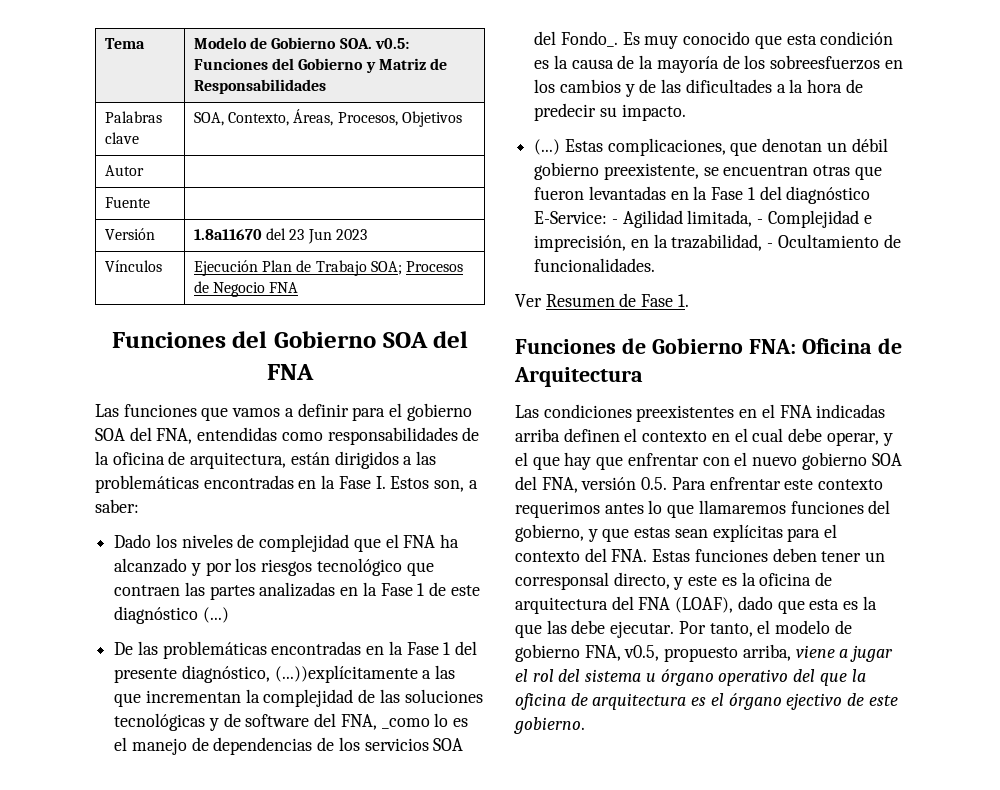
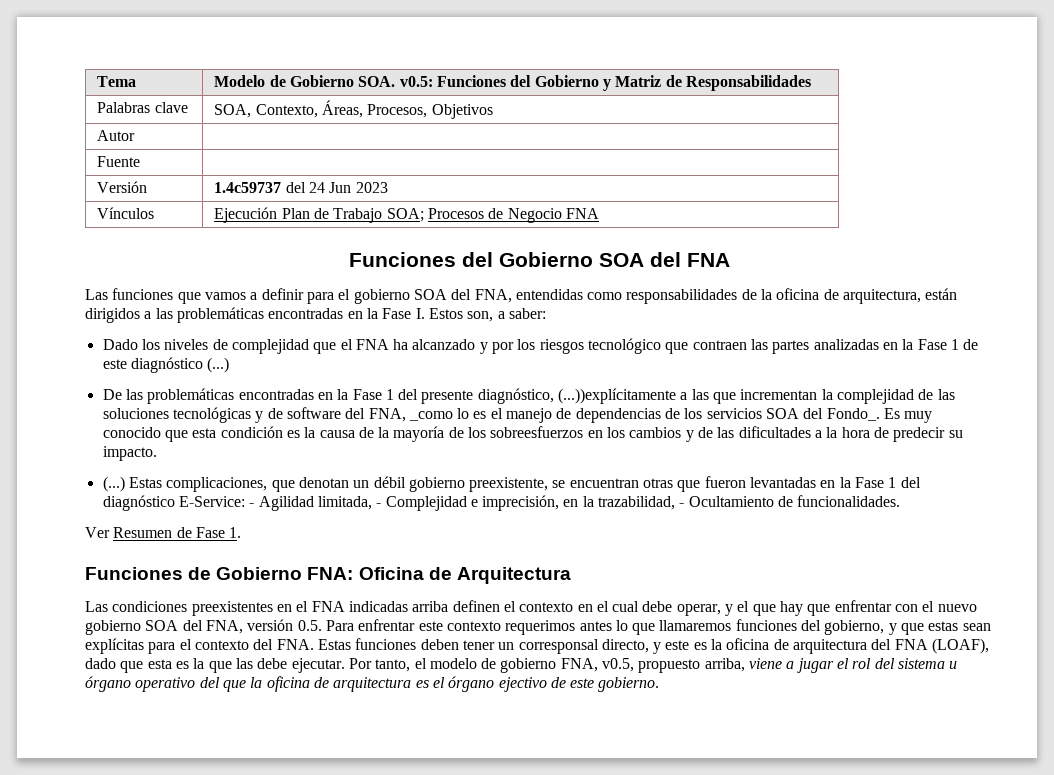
- Versión | 1.8a11670 del 23 Jun 2023
+ Versión | 1.4c59737 del 24 Jun 2023

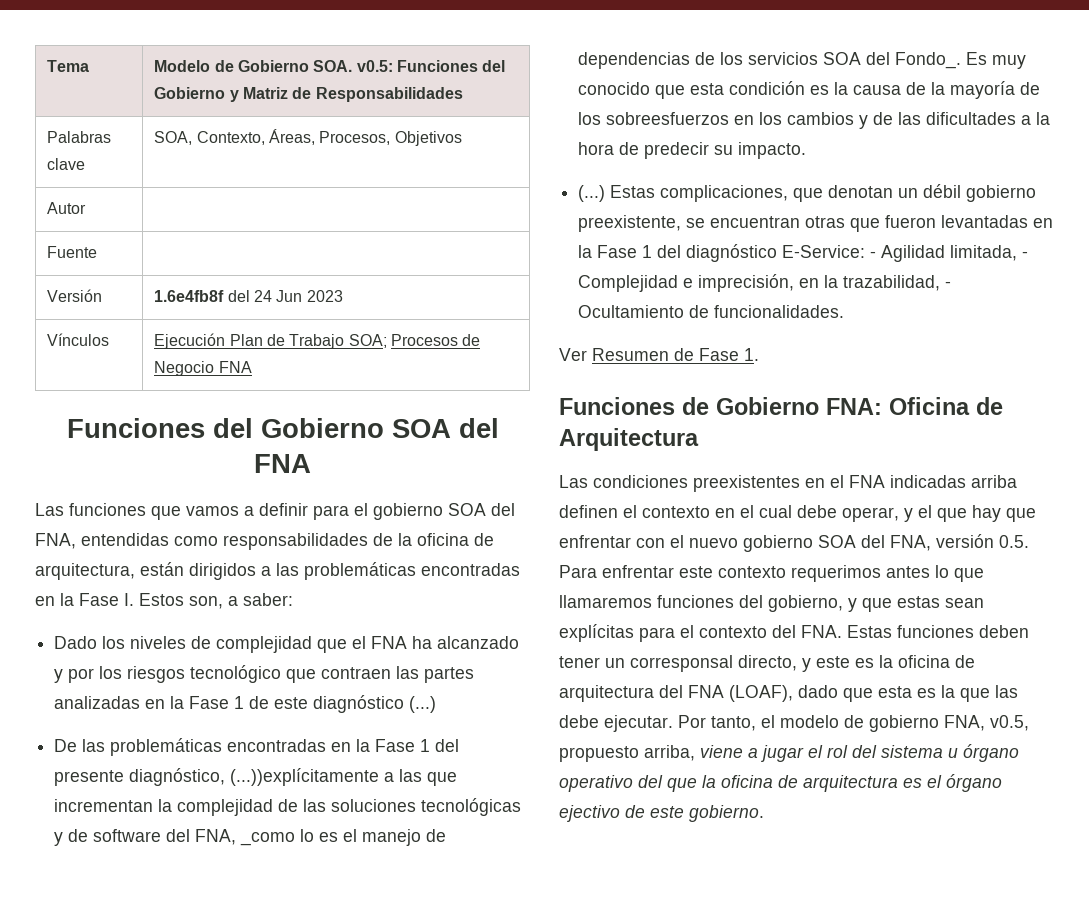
- Versión | 1.4c59737 del 24 Jun 2023
+ Versión | 1.6e4fb8f del 24 Jun 2023

